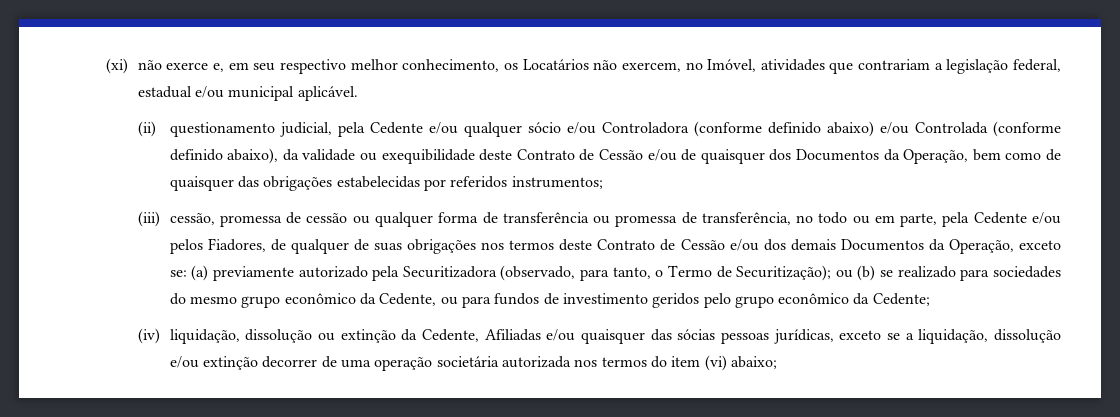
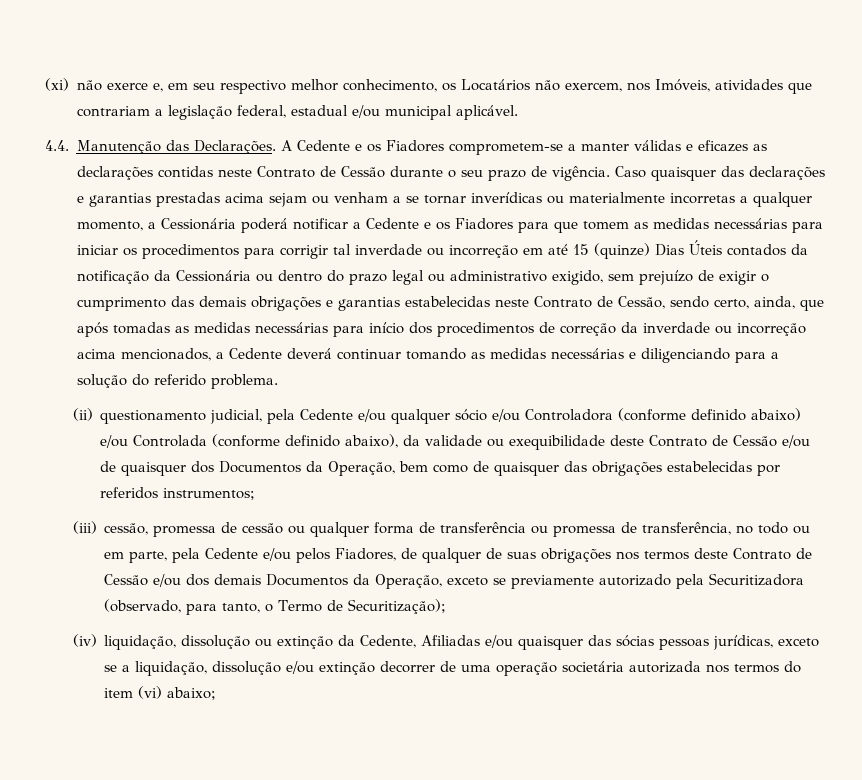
- (xi) não exerce e, em seu respectivo melhor conhecimento, os Locatários não exercem, no Imóvel, atividades que contrariam a legislação federal, estadual e/ou municipal aplicável.
+ (xi) não exerce e, em seu respectivo melhor conhecimento, os Locatários não exercem, nos Imóveis, atividades que contrariam a legislação federal, estadual e/ou municipal aplicável.
+ 4.4. Manutenção das Declarações. A Cedente e os Fiadores comprometem-se a manter válidas e eficazes as declarações contidas neste Contrato de Cessão durante o seu prazo de vigência. Caso quaisquer das declarações e garantias prestadas acima sejam ou venham a se tornar inverídicas ou materialmente incorretas a qualquer momento, a Cessionária poderá notificar a Cedente e os Fiadores para que tomem as medidas necessárias para iniciar os procedimentos para corrigir tal inverdade ou incorreção em até 15 (quinze) Dias Úteis contados da notificação da Cessionária ou dentro do prazo legal ou administrativo exigido, sem prejuízo de exigir o cumprimento das demais obrigações e garantias estabelecidas neste Contrato de Cessão, sendo certo, ainda, que após tomadas as medidas necessárias para início dos procedimentos de correção da inverdade ou incorreção acima mencionados, a Cedente deverá continuar tomando as medidas necessárias e diligenciando para a solução do referido problema.
- (iii) cessão, promessa de cessão ou qualquer forma de transferência ou promessa de transferência, no todo ou em parte, pela Cedente e/ou pelos Fiadores, de qualquer de suas obrigações nos termos deste Contrato de Cessão e/ou dos demais Documentos da Operação, exceto se: (a) previamente autorizado pela Securitizadora (observado, para tanto, o Termo de Securitização); ou (b) se realizado para sociedades do mesmo grupo econômico da Cedente, ou para fundos de investimento geridos pelo grupo econômico da Cedente;
+ (iii) cessão, promessa de cessão ou qualquer forma de transferência ou promessa de transferência, no todo ou em parte, pela Cedente e/ou pelos Fiadores, de qualquer de suas obrigações nos termos deste Contrato de Cessão e/ou dos demais Documentos da Operação, exceto se previamente autorizado pela Securitizadora (observado, para tanto, o Termo de Securitização);

